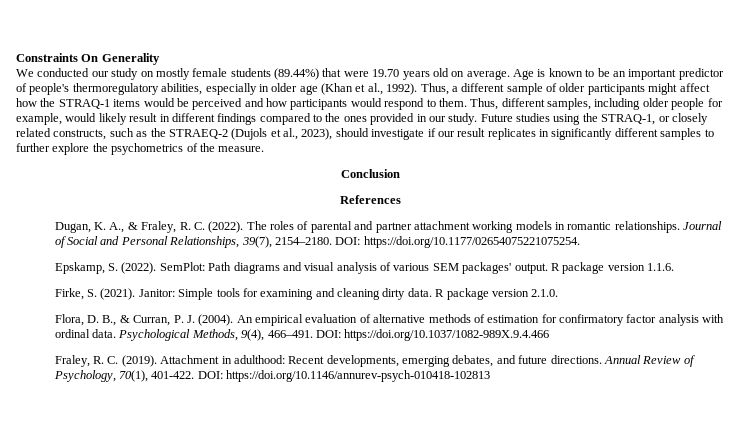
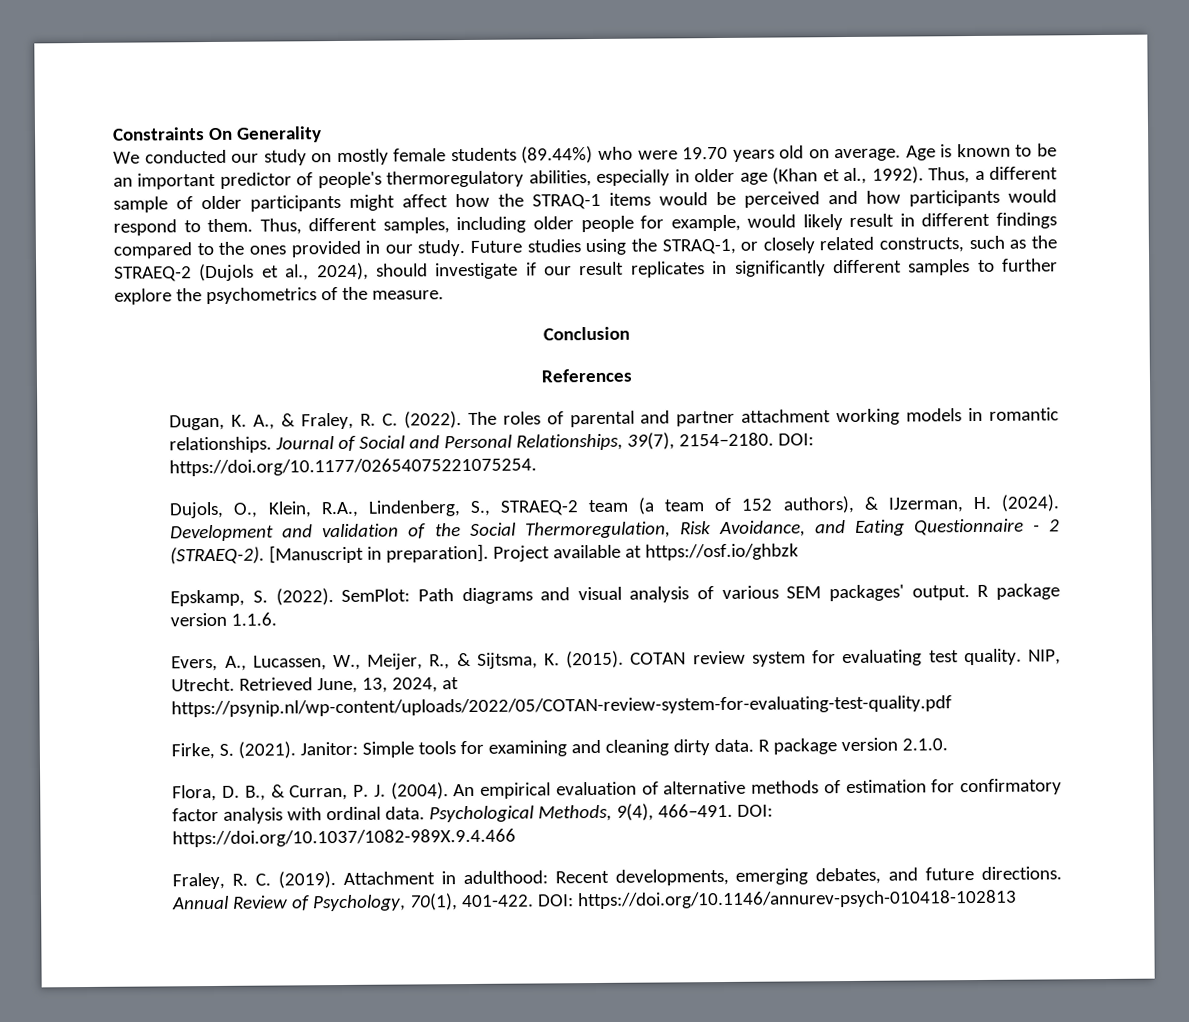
- We conducted our study on mostly female students (89.44%) that were 19.70 years old on average.
+ We conducted our study on mostly female students (89.44%) who were 19.70 years old on average.
- Future studies using the STRAQ-1, or closely related constructs, such as the STRAEQ-2 (Dujols et al., 2023), should investigate if our result replicates in significantly different samples to further explore the psychometrics of the measure.
+ Future studies using the STRAQ-1, or closely related constructs, such as the STRAEQ-2 (Dujols et al., 2024), should investigate if our result replicates in significantly different samples to further explore the psychometrics of the measure.
+ Dujols, O., Klein, R.A., Lindenberg, S., STRAEQ-2 team (a team of 152 authors), & IJzerman, H. (2024). Development and validation of the Social Thermoregulation, Risk Avoidance, and Eating Questionnaire - 2 (STRAEQ-2). [Manuscript in preparation]. Project available at https://osf.io/ghbzk
+ Evers, A., Lucassen, W., Meijer, R., & Sijtsma, K. (2015). COTAN review system for evaluating test quality. NIP, Utrecht. Retrieved June, 13, 2024, at https://psynip.nl/wp-content/uploads/2022/05/COTAN-review-system-for-evaluating-test-quality.pdf

